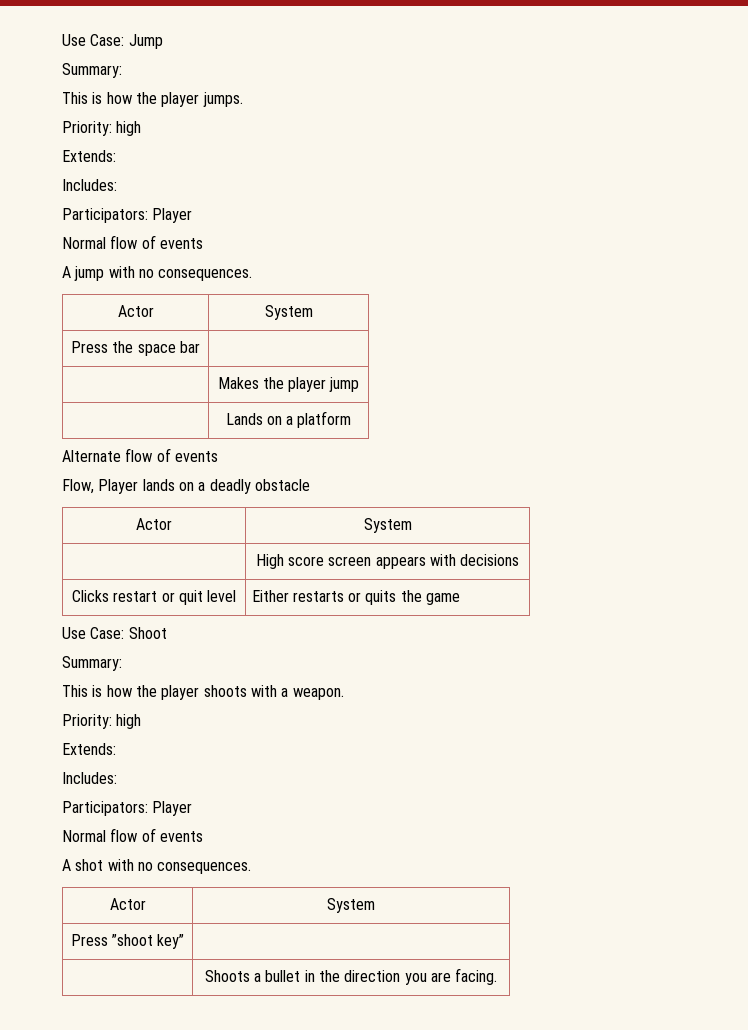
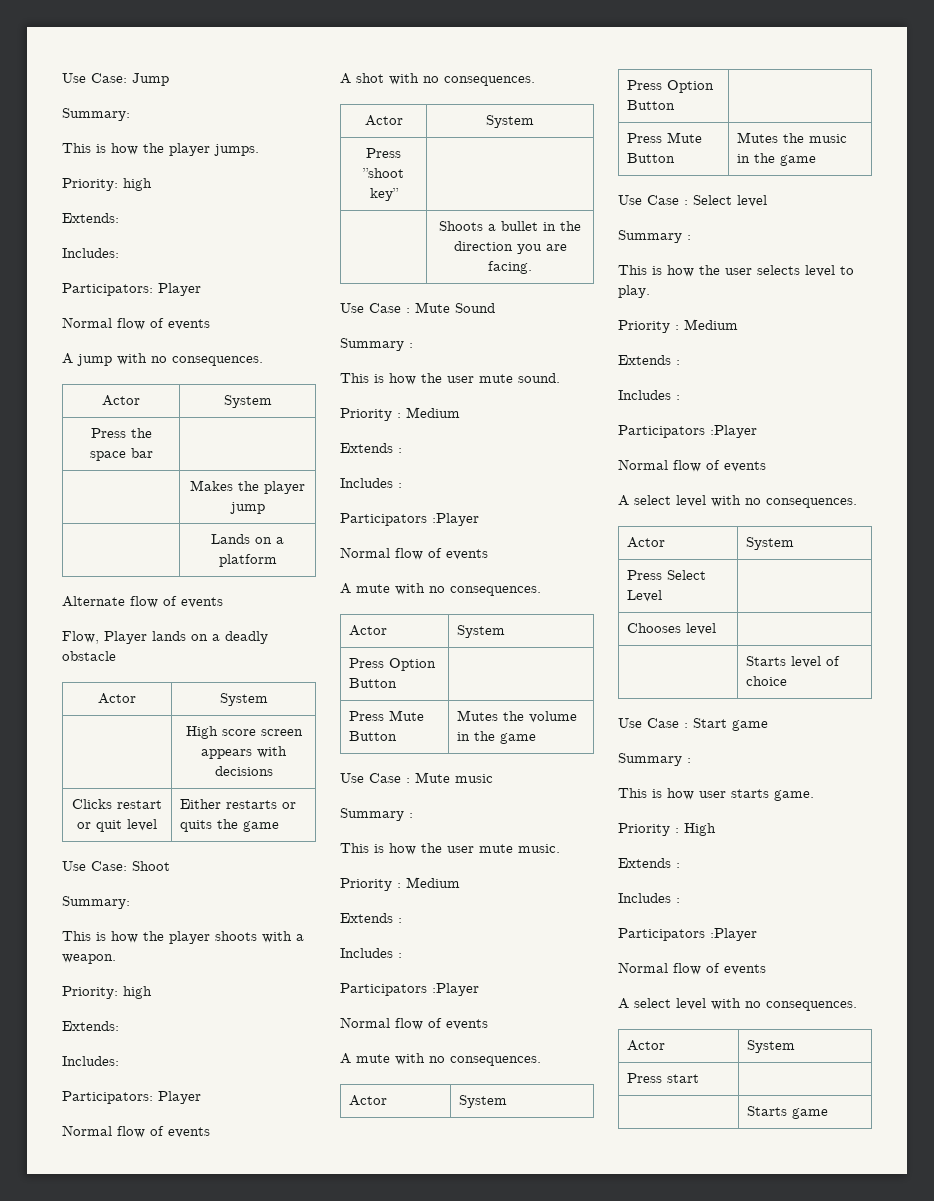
+ Use Case : Mute Sound
+ Summary :
+ This is how the user mute sound.
+ Priority : Medium
+ Extends :
+ Includes :
+ Participators :Player
+ Normal flow of events
+ A mute with no consequences.
+ Actor | System
+ Press Option Button |
+ Press Mute Button | Mutes the volume in the game
+ Use Case : Mute music
+ Summary :
+ This is how the user mute music.
+ Priority : Medium
+ Extends :
+ Includes :
+ Participators :Player
+ Normal flow of events
+ A mute with no consequences.
+ Actor | System
+ Press Option Button |
+ Press Mute Button | Mutes the music in the game
+ Use Case : Select level
+ Summary :
+ This is how the user selects level to play.
+ Priority : Medium
+ Extends :
+ Includes :
+ Participators :Player
+ Normal flow of events
+ A select level with no consequences.
+ Actor | System
+ Press Select Level |
+ Chooses level |
+ | Starts level of choice
+ Use Case : Start game
+ Summary :
+ This is how user starts game.
+ Priority : High
+ Extends :
+ Includes :
+ Participators :Player
+ Normal flow of events
+ A select level with no consequences.
+ Actor | System
+ Press start |
+ | Starts game

